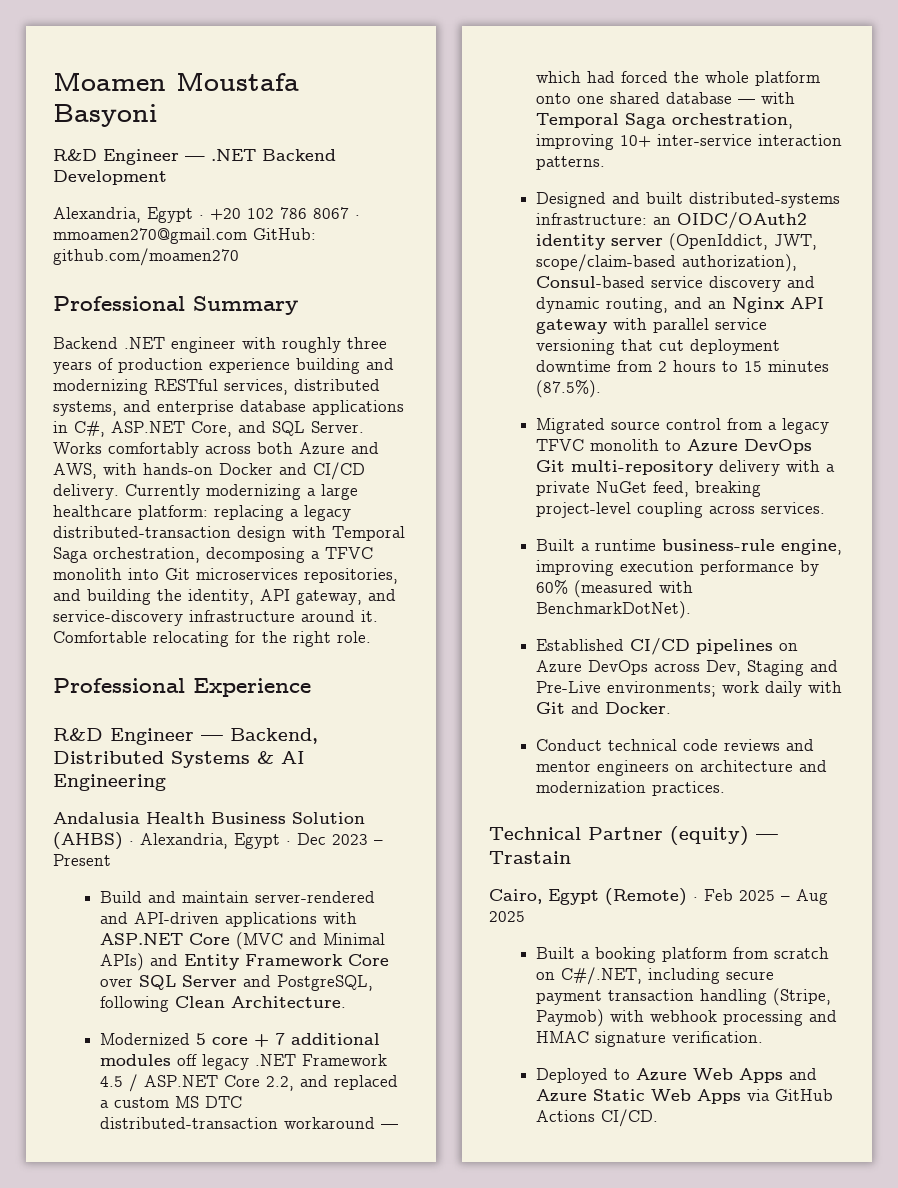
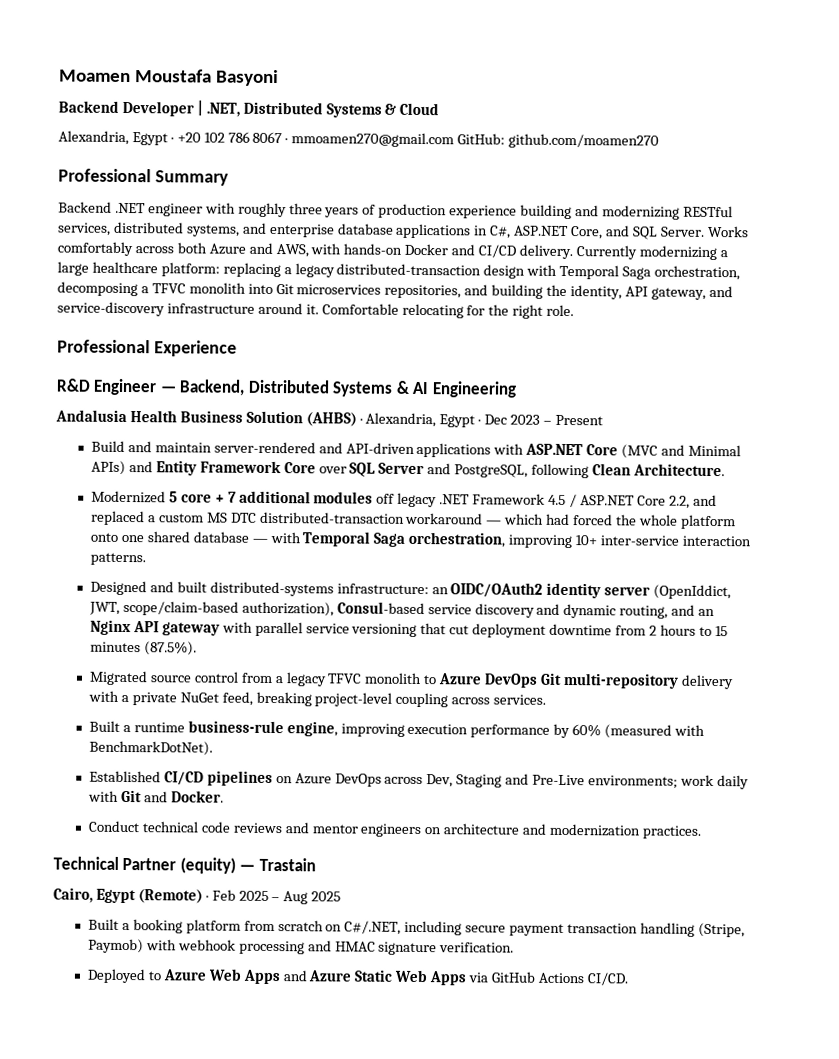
- R&D Engineer — .NET Backend Development
+ Backend Developer | .NET, Distributed Systems & Cloud

